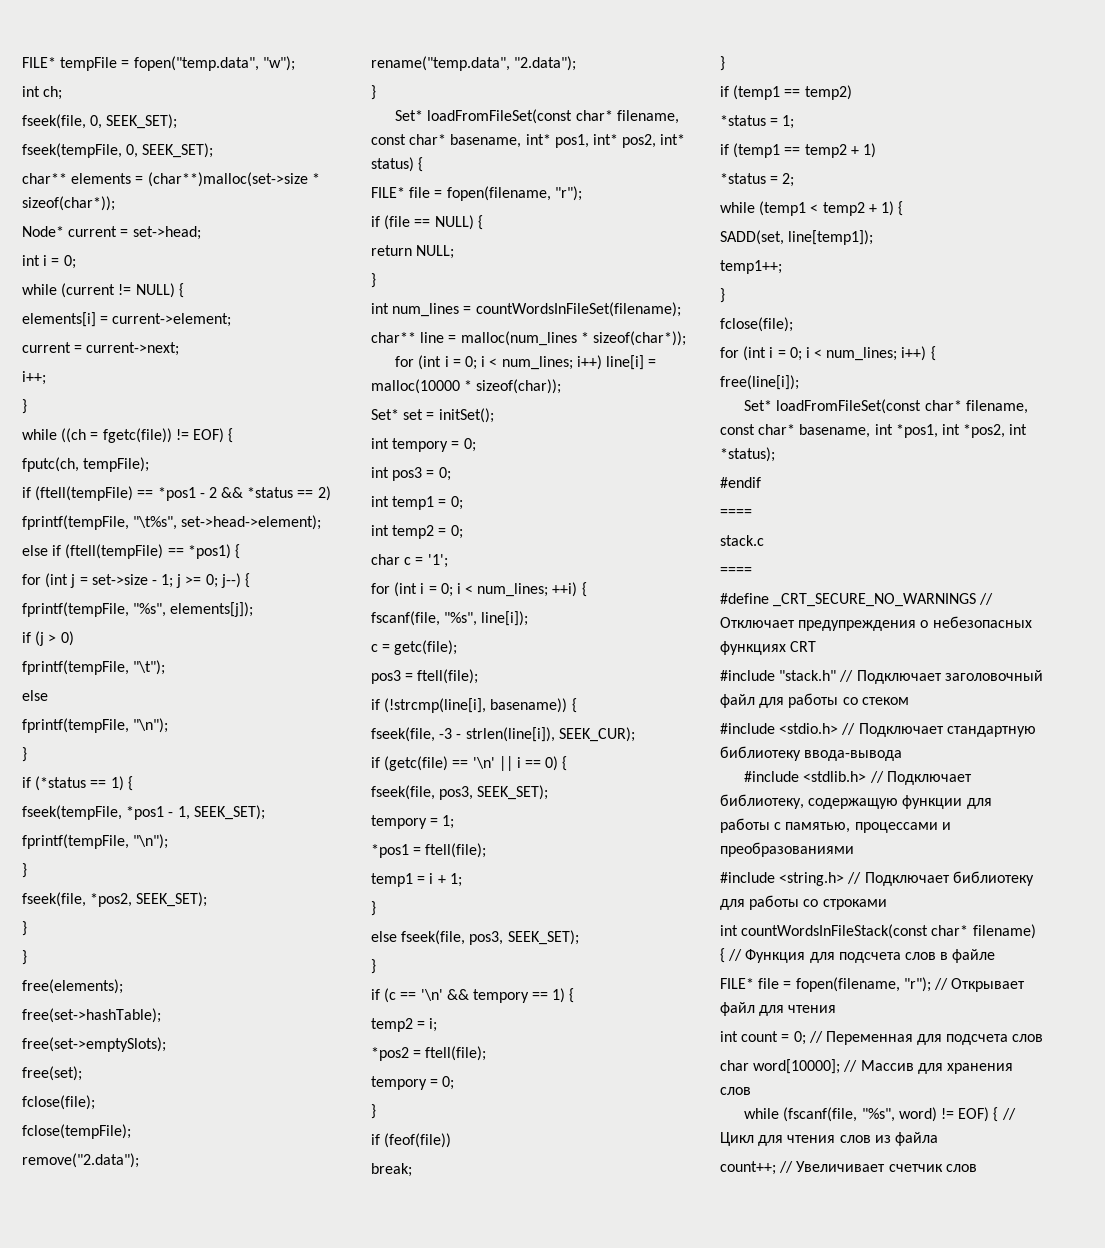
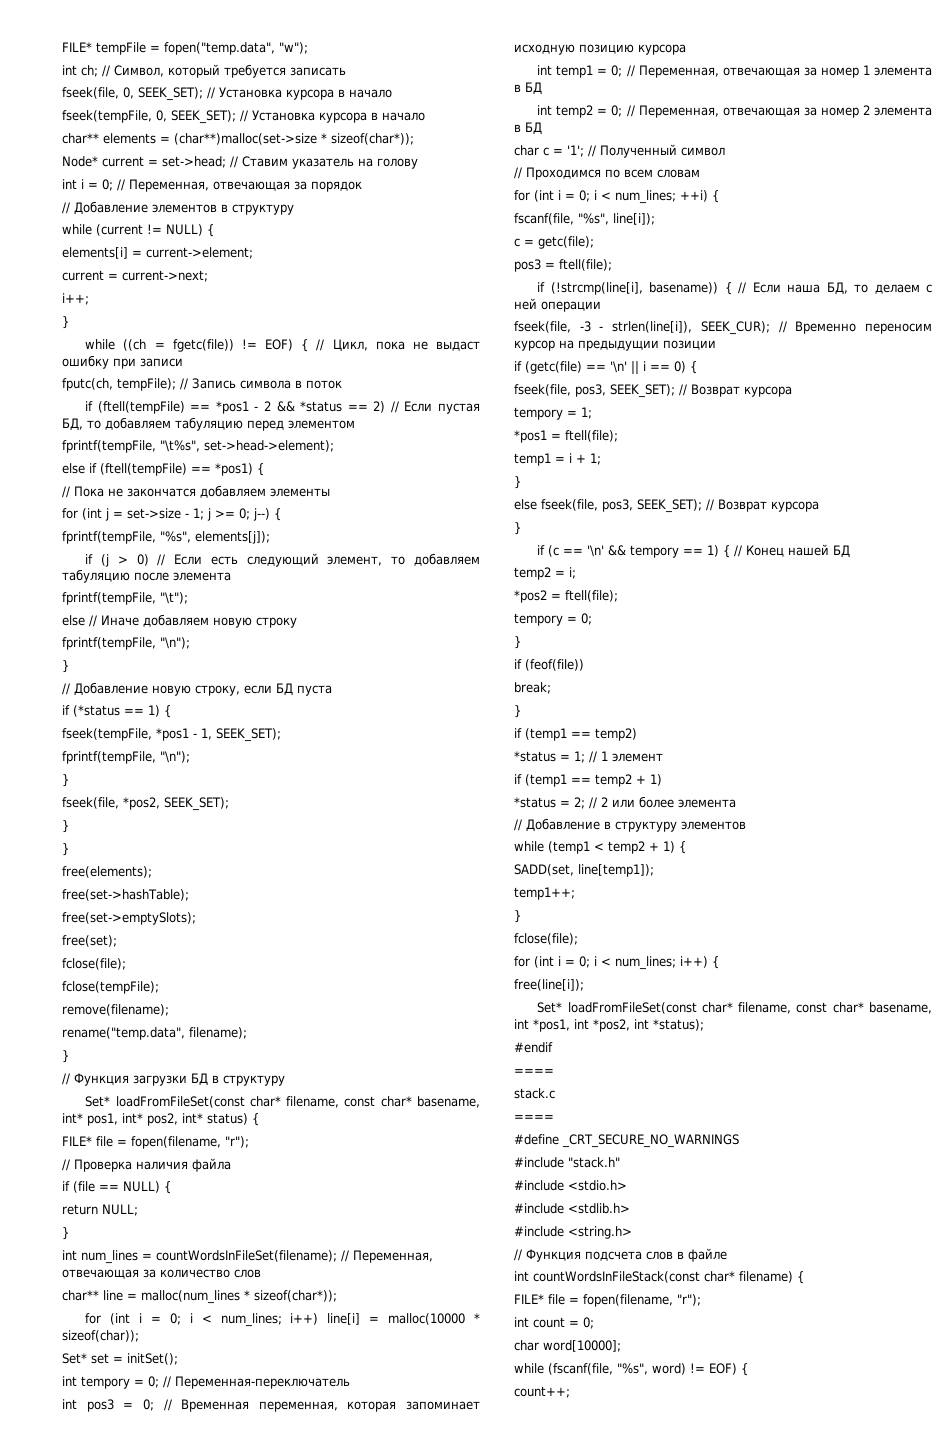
- int ch;
- fseek(file, 0, SEEK_SET);
- fseek(tempFile, 0, SEEK_SET);
+ int ch; // Символ, который требуется записать
+ fseek(file, 0, SEEK_SET); // Установка курсора в начало
+ fseek(tempFile, 0, SEEK_SET); // Установка курсора в начало
- Node* current = set->head;
+ Node* current = set->head; // Ставим указатель на голову
- int i = 0;
+ int i = 0; // Переменная, отвечающая за порядок
+ // Добавление элементов в структуру
- while ((ch = fgetc(file)) != EOF) {
- fputc(ch, tempFile);
+ while ((ch = fgetc(file)) != EOF) { // Цикл, пока не выдаст ошибку при записи
+ fputc(ch, tempFile); // Запись символа в поток
- if (ftell(tempFile) == *pos1 - 2 && *status == 2)
+ if (ftell(tempFile) == *pos1 - 2 && *status == 2) // Если пустая БД, то добавляем табуляцию перед элементом
+ // Пока не закончатся добавляем элементы
- if (j > 0)
+ if (j > 0) // Если есть следующий элемент, то добавляем табуляцию после элемента
  fprintf(tempFile, "\t");
- else
+ else // Иначе добавляем новую строку
  fprintf(tempFile, "\n");
  }
+ // Добавление новую строку, если БД пуста
- remove("2.data");
+ remove(filename);
- rename("temp.data", "2.data");
+ rename("temp.data", filename);
  }
+ // Функция загрузки БД в структуру
+ // Проверка наличия файла
- int num_lines = countWordsInFileSet(filename);
+ int num_lines = countWordsInFileSet(filename); // Переменная, отвечающая за количество слов
- int tempory = 0;
+ int tempory = 0; // Переменная-переключатель
- int pos3 = 0;
- int temp1 = 0;
- int temp2 = 0;
- char c = '1';
+ int pos3 = 0; // Временная переменная, которая запоминает исходную позицию курсора
+ int temp1 = 0; // Переменная, отвечающая за номер 1 элемента в БД
+ int temp2 = 0; // Переменная, отвечающая за номер 2 элемента в БД
+ char c = '1'; // Полученный символ
+ // Проходимся по всем словам
- if (!strcmp(line[i], basename)) {
+ if (!strcmp(line[i], basename)) { // Если наша БД, то делаем с ней операции
- fseek(file, -3 - strlen(line[i]), SEEK_CUR);
+ fseek(file, -3 - strlen(line[i]), SEEK_CUR); // Временно переносим курсор на предыдущии позиции
  if (getc(file) == '\n' || i == 0) {
- fseek(file, pos3, SEEK_SET);
+ fseek(file, pos3, SEEK_SET); // Возврат курсора
- else fseek(file, pos3, SEEK_SET);
+ else fseek(file, pos3, SEEK_SET); // Возврат курсора
- if (c == '\n' && tempory == 1) {
+ if (c == '\n' && tempory == 1) { // Конец нашей БД
- *status = 1;
+ *status = 1; // 1 элемент
- *status = 2;
+ *status = 2; // 2 или более элемента
+ // Добавление в структуру элементов
- #define _CRT_SECURE_NO_WARNINGS // Отключает предупреждения о небезопасных функциях CRT
- #include "stack.h" // Подключает заголовочный файл для работы со стеком
- #include <stdio.h> // Подключает стандартную библиотеку ввода-вывода
- #include <stdlib.h> // Подключает библиотеку, содержащую функции для работы с памятью, процессами и преобразованиями
- #include <string.h> // Подключает библиотеку для работы со строками
+ #define _CRT_SECURE_NO_WARNINGS
+ #include "stack.h"
+ #include <stdio.h>
+ #include <stdlib.h>
+ #include <string.h>
+ // Функция подсчета слов в файле
- int countWordsInFileStack(const char* filename) { // Функция для подсчета слов в файле
- FILE* file = fopen(filename, "r"); // Открывает файл для чтения
+ int countWordsInFileStack(const char* filename) {
+ FILE* file = fopen(filename, "r");
- int count = 0; // Переменная для подсчета слов
- char word[10000]; // Массив для хранения слов
+ int count = 0;
+ char word[10000];
- while (fscanf(file, "%s", word) != EOF) { // Цикл для чтения слов из файла
- count++; // Увеличивает счетчик слов
+ while (fscanf(file, "%s", word) != EOF) {
+ count++;

